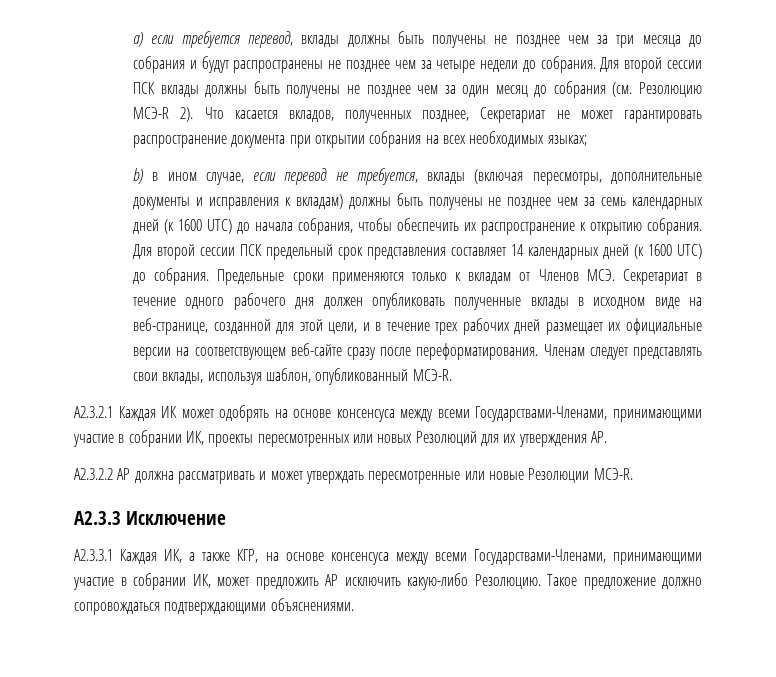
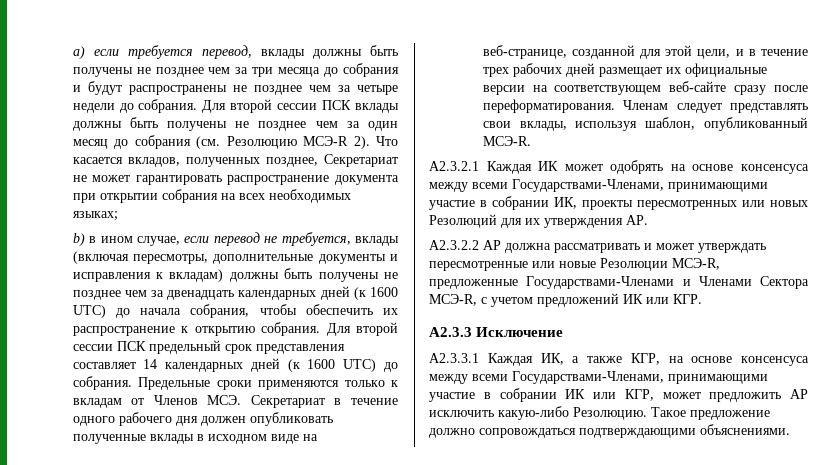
- b) в ином случае, если перевод не требуется, вклады (включая пересмотры, дополнительные документы и исправления к вкладам) должны быть получены не позднее чем за семь календарных дней (к 1600 UTC) до начала собрания, чтобы обеспечить их распространение к открытию собрания.
+ b) в ином случае, если перевод не требуется, вклады (включая пересмотры, дополнительные документы и исправления к вкладам) должны быть получены не позднее чем за двенадцать календарных дней (к 1600 UTC) до начала собрания, чтобы обеспечить их распространение к открытию собрания.
- А2.3.2.2 АР должна рассматривать и может утверждать пересмотренные или новые Резолюции МСЭ-R.
+ А2.3.2.2 АР должна рассматривать и может утверждать пересмотренные или новые Резолюции МСЭ-R, предложенные Государствами-Членами и Членами Сектора МСЭ-R, с учетом предложений ИК или КГР.
- А2.3.3.1 Каждая ИК, а также КГР, на основе консенсуса между всеми Государствами-Членами, принимающими участие в собрании ИК, может предложить АР исключить какую-либо Резолюцию.
+ А2.3.3.1 Каждая ИК, а также КГР, на основе консенсуса между всеми Государствами-Членами, принимающими участие в собрании ИК или КГР, может предложить АР исключить какую-либо Резолюцию.

